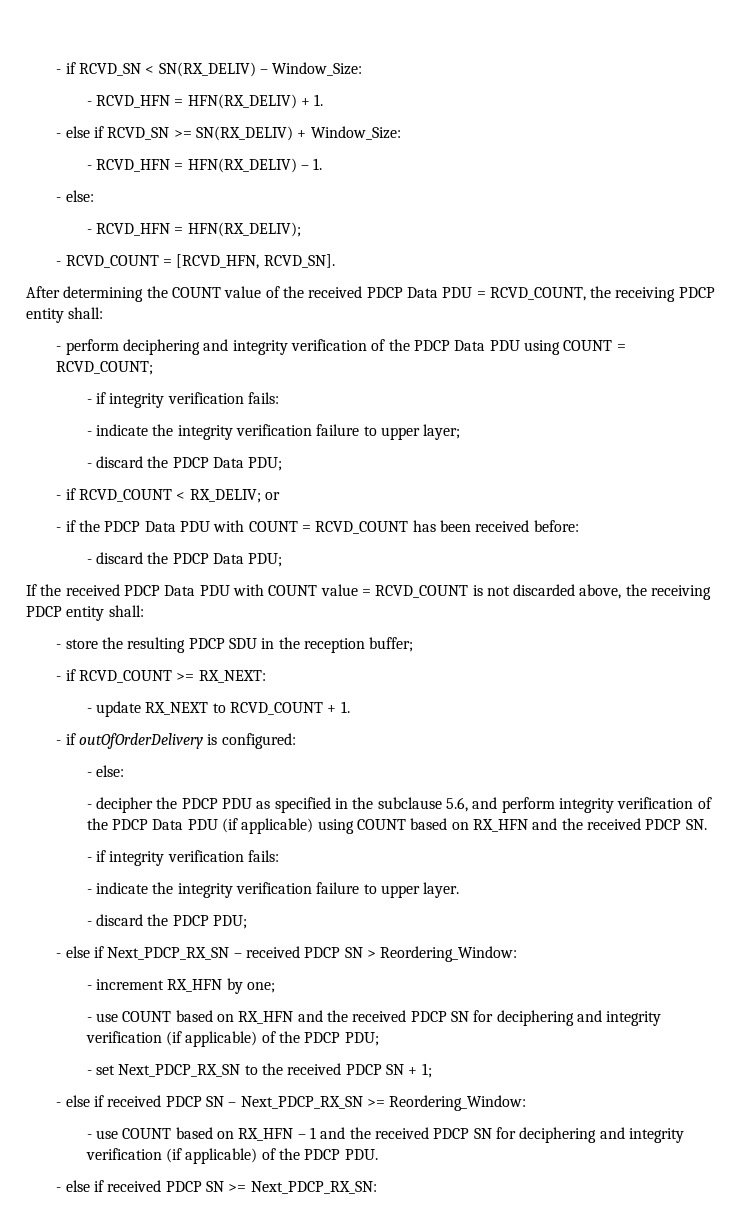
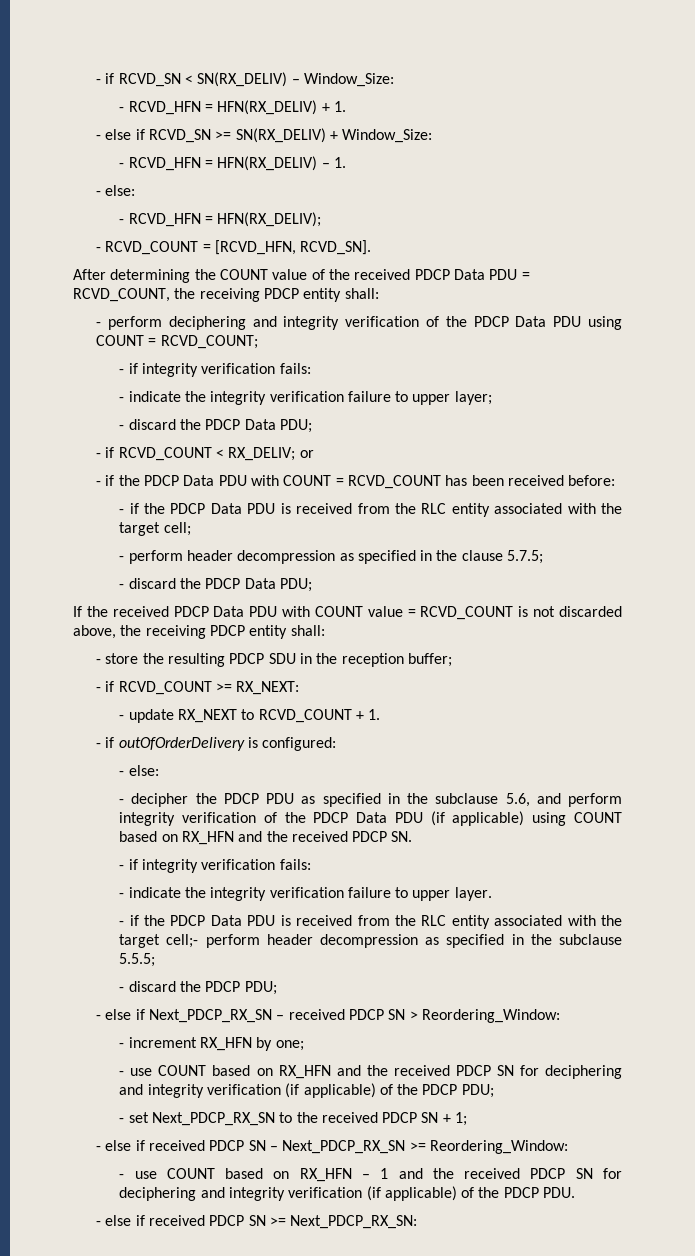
+ - if the PDCP Data PDU is received from the RLC entity associated with the target cell;
+ - perform header decompression as specified in the clause 5.7.5;
+ - if the PDCP Data PDU is received from the RLC entity associated with the target cell;- perform header decompression as specified in the subclause 5.5.5;

